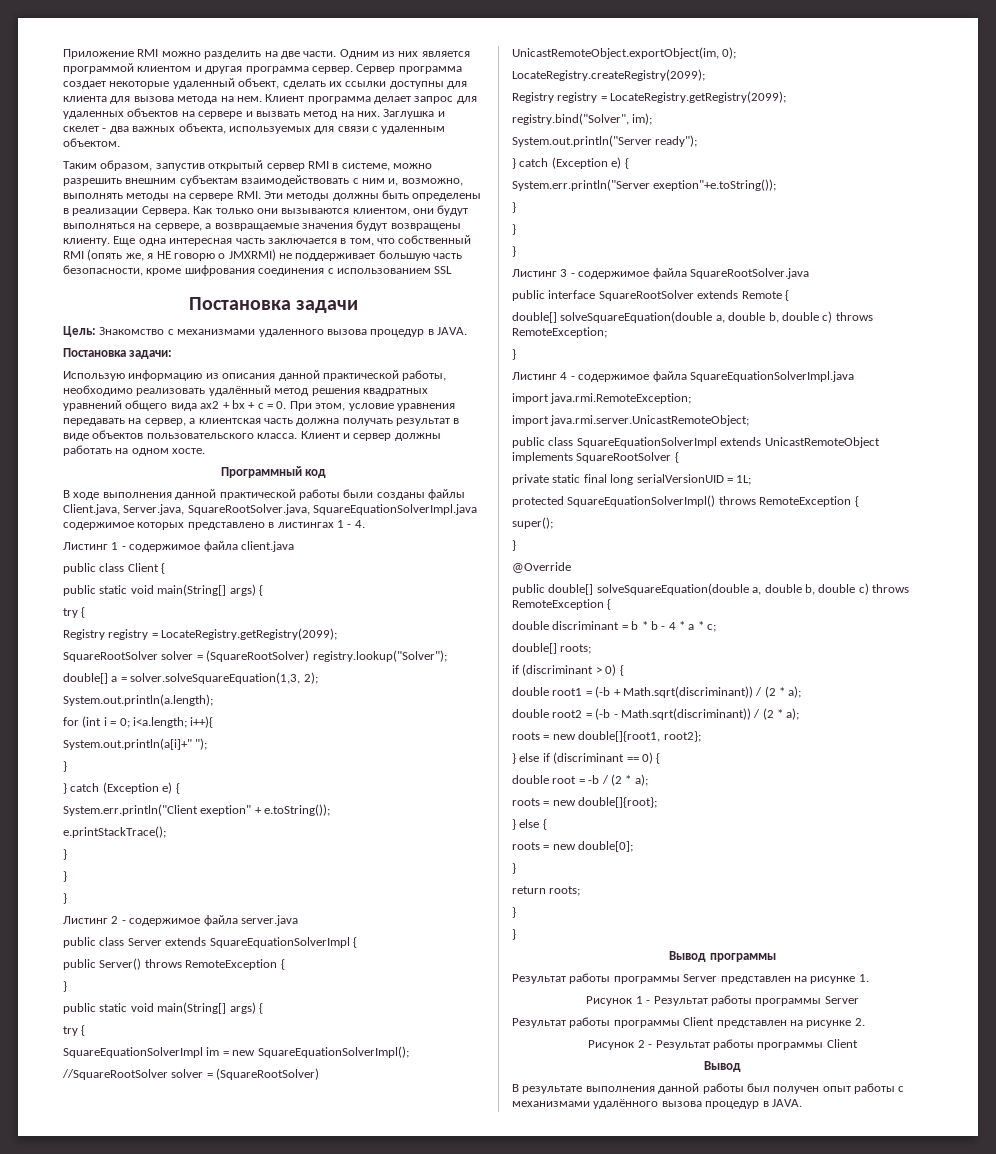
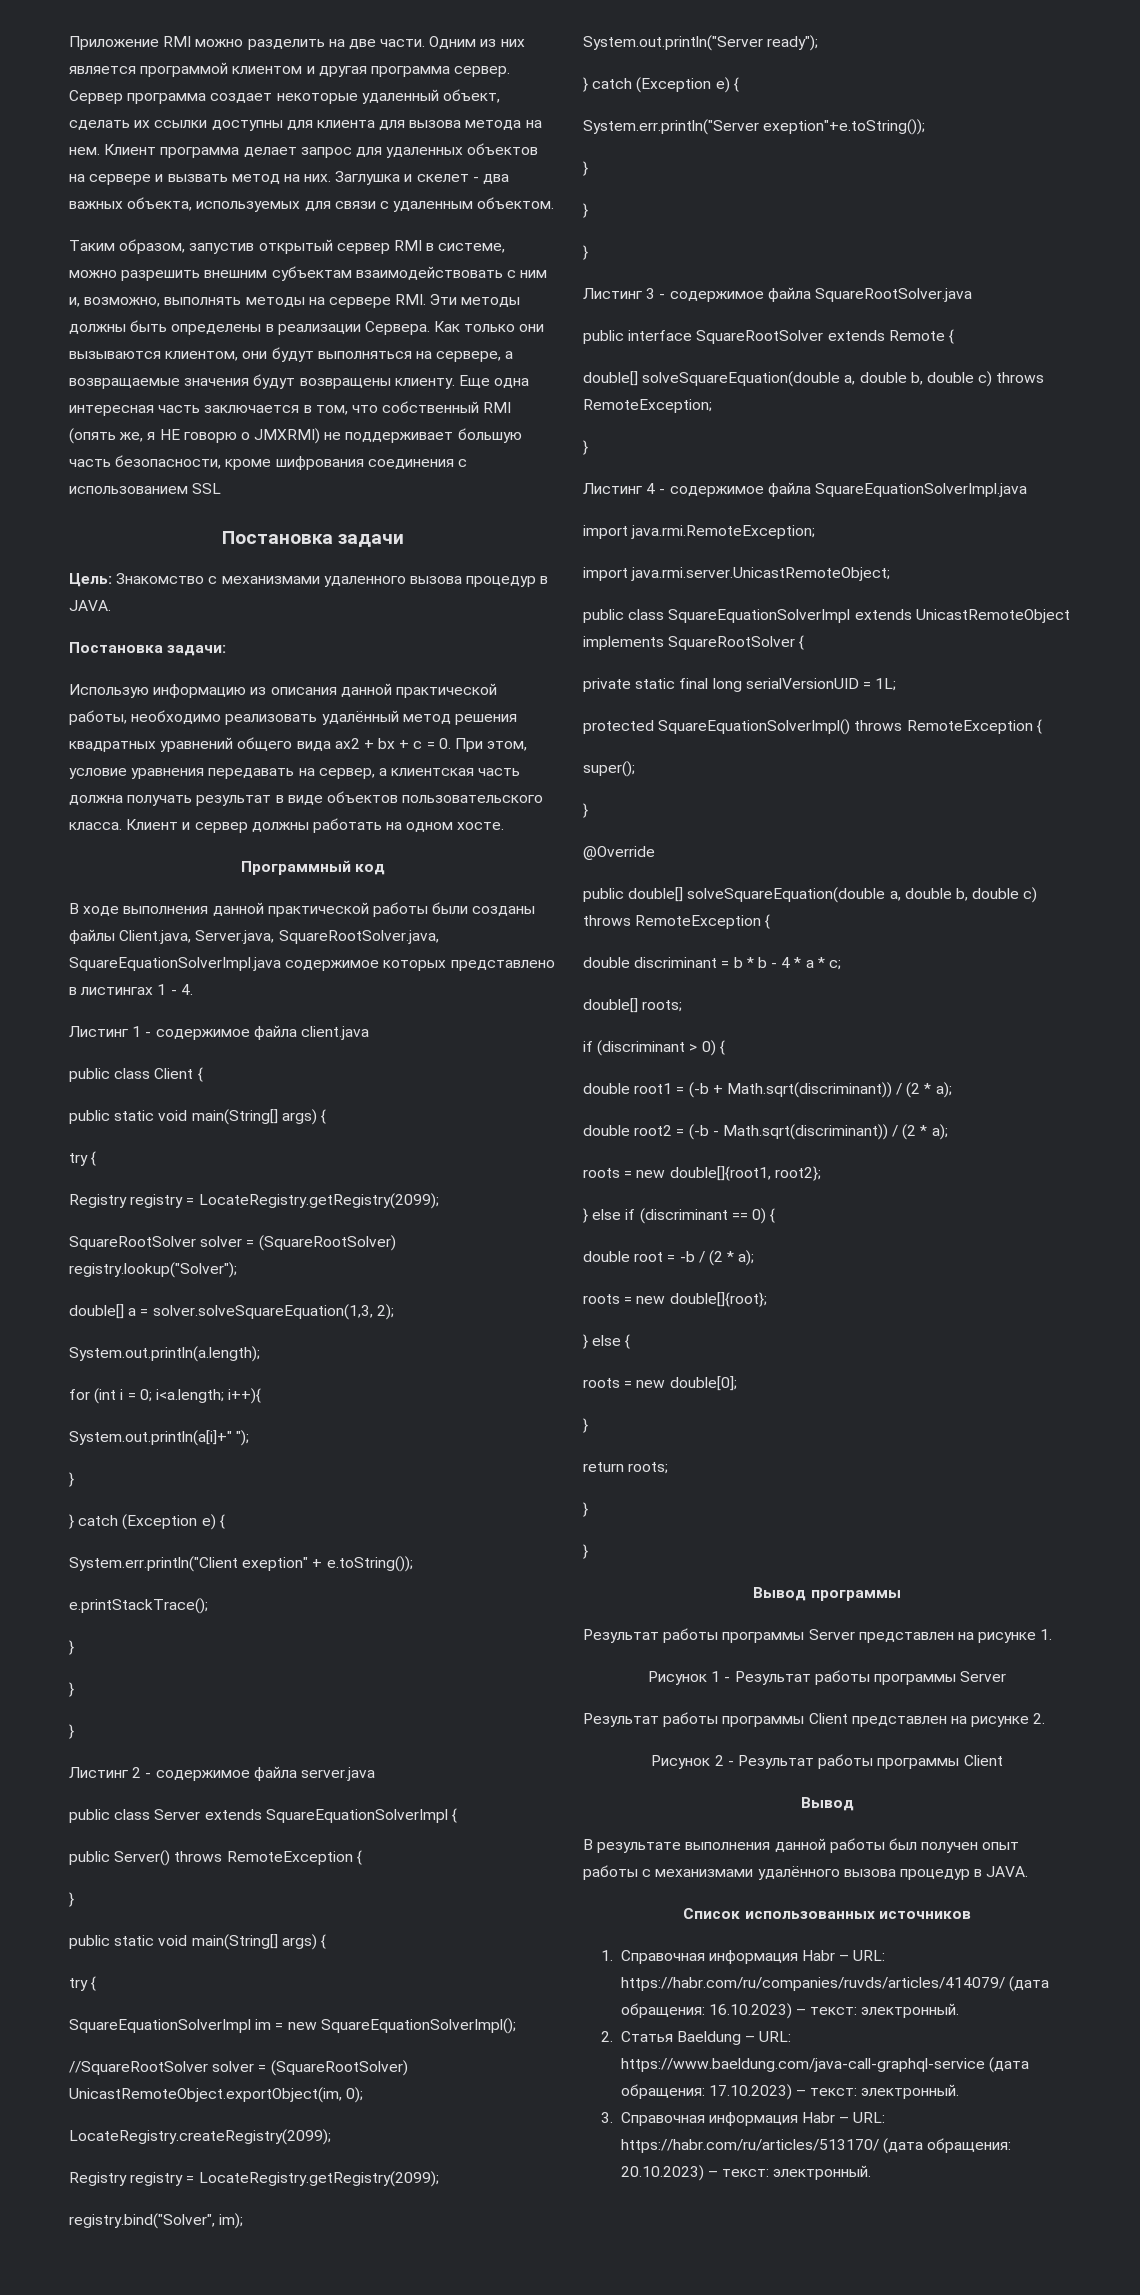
+ Список использованных источников
+ 1. Справочная информация Habr – URL: https://habr.com/ru/companies/ruvds/articles/414079/ (дата обращения: 16.10.2023) – текст: электронный.
+ 2. Статья Baeldung – URL: https://www.baeldung.com/java-call-graphql-service (дата обращения: 17.10.2023) – текст: электронный.
+ 3. Справочная информация Habr – URL: https://habr.com/ru/articles/513170/ (дата обращения: 20.10.2023) – текст: электронный.

